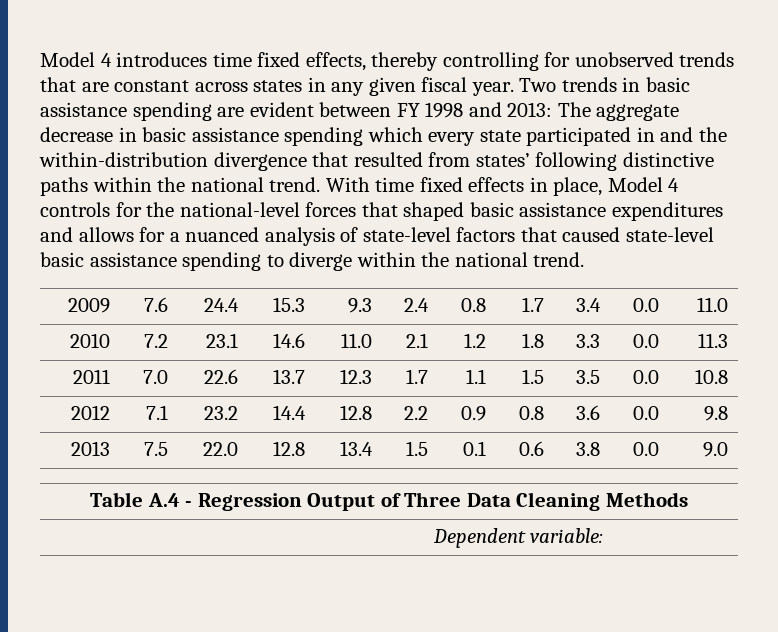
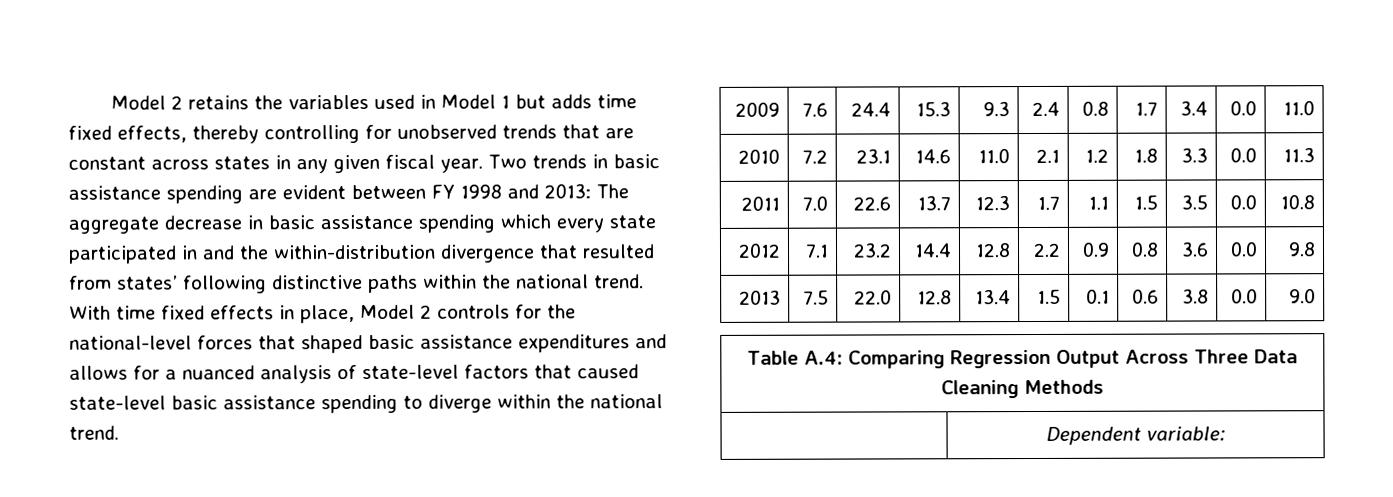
- Model 4 introduces time fixed effects, thereby controlling for unobserved trends that are constant across states in any given fiscal year.
+ Model 2 retains the variables used in Model 1 but adds time fixed effects, thereby controlling for unobserved trends that are constant across states in any given fiscal year.
- With time fixed effects in place, Model 4 controls for the national-level forces that shaped basic assistance expenditures and allows for a nuanced analysis of state-level factors that caused state-level basic assistance spending to diverge within the national trend.
+ With time fixed effects in place, Model 2 controls for the national-level forces that shaped basic assistance expenditures and allows for a nuanced analysis of state-level factors that caused state-level basic assistance spending to diverge within the national trend.
- Table A.4 - Regression Output of Three Data Cleaning Methods
+ Table A.4: Comparing Regression Output Across Three Data Cleaning Methods

